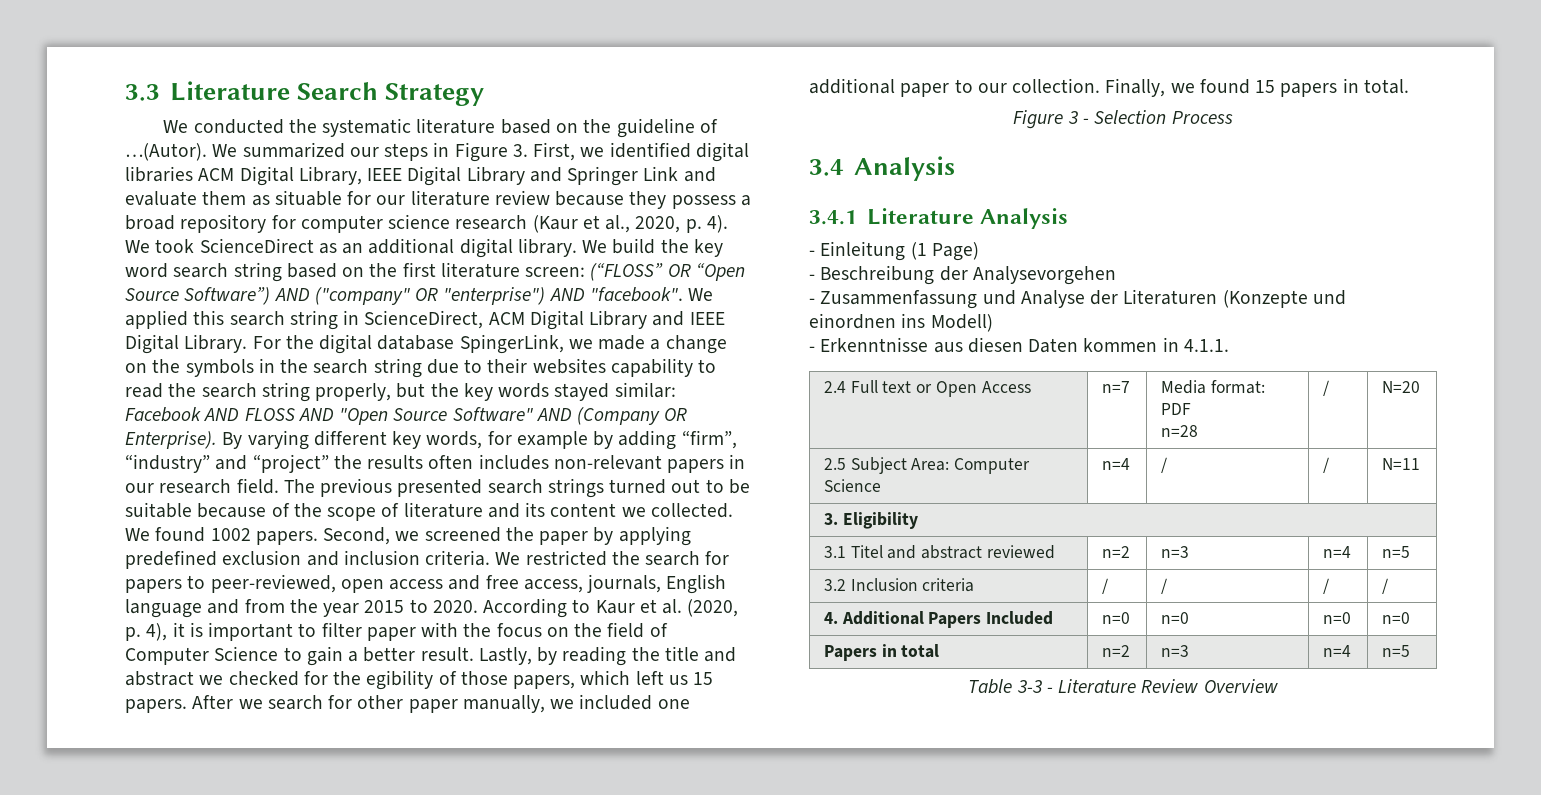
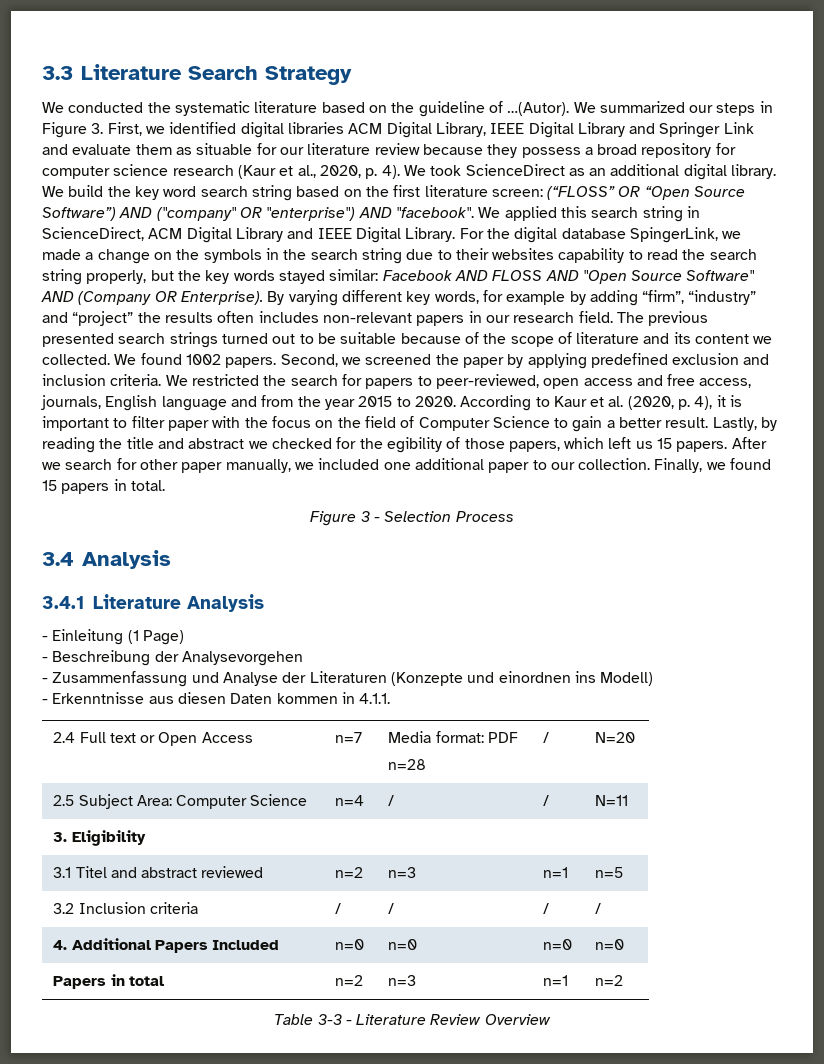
- 3.1 Titel and abstract reviewed | n=2 | n=3 | n=4 | n=5
+ 3.1 Titel and abstract reviewed | n=2 | n=3 | n=1 | n=5
- Papers in total | n=2 | n=3 | n=4 | n=5
+ Papers in total | n=2 | n=3 | n=1 | n=2

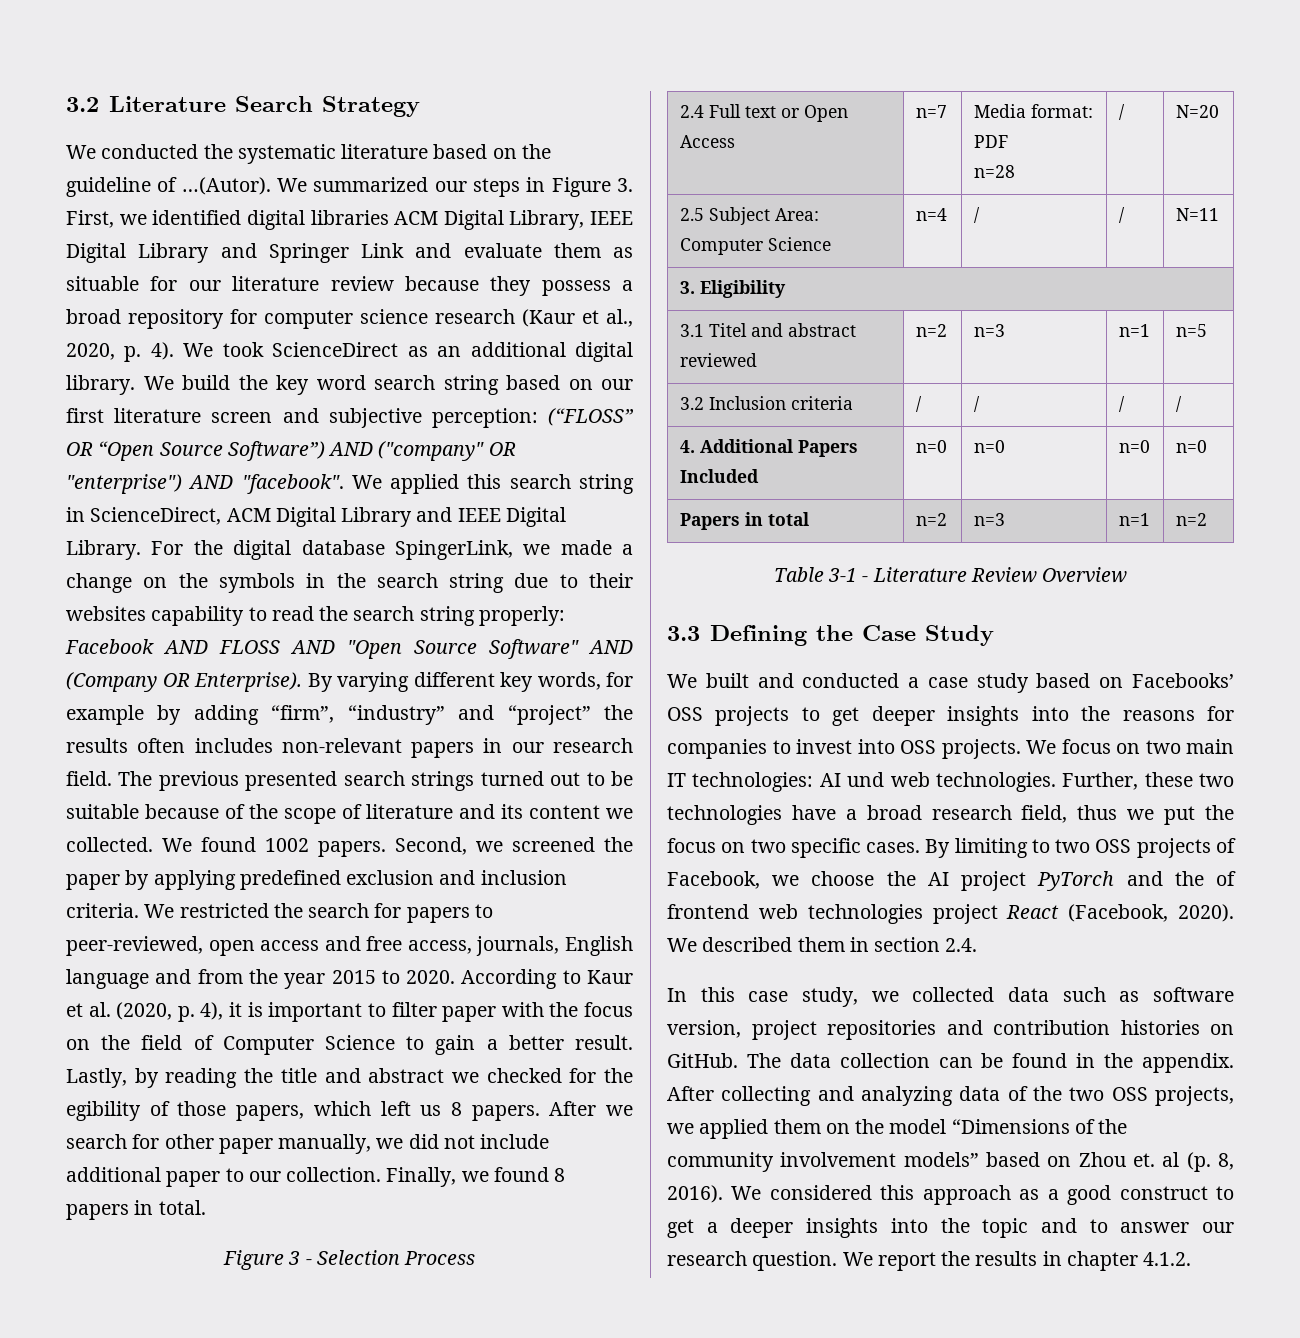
- 3.3 Literature Search Strategy
+ 3.2 Literature Search Strategy
- We build the key word search string based on the first literature screen: (“FLOSS” OR “Open Source Software”) AND ("company" OR "enterprise") AND "facebook".
+ We build the key word search string based on our first literature screen and subjective perception: (“FLOSS” OR “Open Source Software”) AND ("company" OR "enterprise") AND "facebook".
- For the digital database SpingerLink, we made a change on the symbols in the search string due to their websites capability to read the search string properly, but the key words stayed similar: Facebook AND FLOSS AND "Open Source Software" AND (Company OR Enterprise).
+ For the digital database SpingerLink, we made a change on the symbols in the search string due to their websites capability to read the search string properly: Facebook AND FLOSS AND "Open Source Software" AND (Company OR Enterprise).
- Lastly, by reading the title and abstract we checked for the egibility of those papers, which left us 15 papers.
+ Lastly, by reading the title and abstract we checked for the egibility of those papers, which left us 8 papers.
- After we search for other paper manually, we included one additional paper to our collection.
+ After we search for other paper manually, we did not include additional paper to our collection.
- Finally, we found 15 papers in total.
+ Finally, we found 8 papers in total.
- 3.4 Analysis
- 3.4.1 Literature Analysis
- - Einleitung (1 Page)
- - Beschreibung der Analysevorgehen
- - Zusammenfassung und Analyse der Literaturen (Konzepte und einordnen ins Modell)
- - Erkenntnisse aus diesen Daten kommen in 4.1.1.
- Table 3-3 - Literature Review Overview
+ Table 3-1 - Literature Review Overview
+ 3.3 Defining the Case Study
+ We built and conducted a case study based on Facebooks’ OSS projects to get deeper insights into the reasons for companies to invest into OSS projects. We focus on two main IT technologies: AI und web technologies. Further, these two technologies have a broad research field, thus we put the focus on two specific cases. By limiting to two OSS projects of Facebook, we choose the AI project PyTorch and the of frontend web technologies project React (Facebook, 2020). We described them in section 2.4.
+ In this case study, we collected data such as software version, project repositories and contribution histories on GitHub. The data collection can be found in the appendix. After collecting and analyzing data of the two OSS projects, we applied them on the model “Dimensions of the community involvement models” based on Zhou et. al (p. 8, 2016). We considered this approach as a good construct to get a deeper insights into the topic and to answer our research question. We report the results in chapter 4.1.2.

